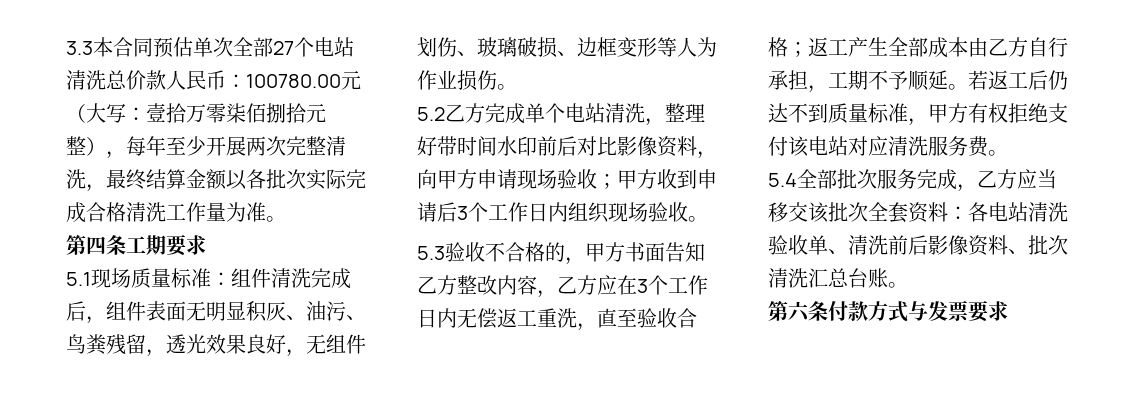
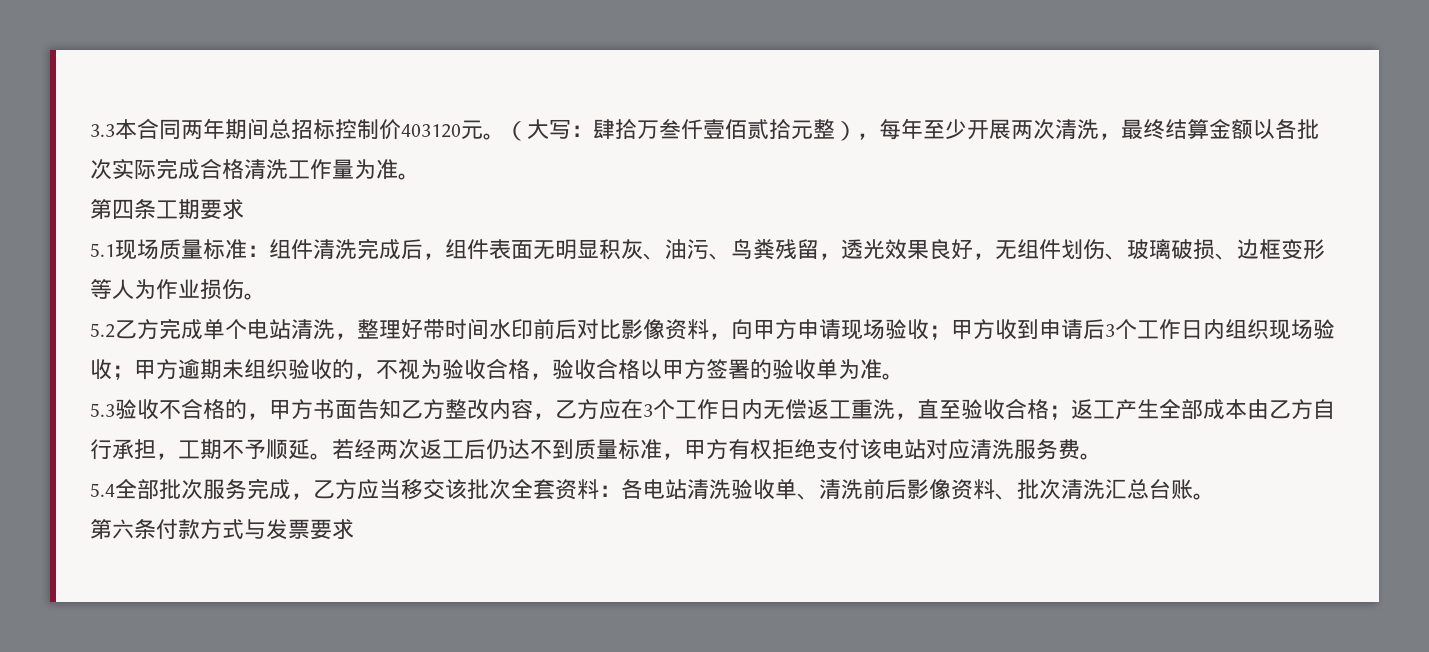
- 3.3本合同预估单次全部27个电站清洗总价款人民币：100780.00元（大写：壹拾万零柒佰捌拾元整），每年至少开展两次完整清洗，最终结算金额以各批次实际完成合格清洗工作量为准。
+ 3.3本合同两年期间总招标控制价403120元。（大写：肆拾万叁仟壹佰贰拾元整），每年至少开展两次清洗，最终结算金额以各批次实际完成合格清洗工作量为准。
- 5.2乙方完成单个电站清洗，整理好带时间水印前后对比影像资料，向甲方申请现场验收；甲方收到申请后3个工作日内组织现场验收。
+ 5.2乙方完成单个电站清洗，整理好带时间水印前后对比影像资料，向甲方申请现场验收；甲方收到申请后3个工作日内组织现场验收；甲方逾期未组织验收的，不视为验收合格，验收合格以甲方签署的验收单为准。
- 若返工后仍达不到质量标准，甲方有权拒绝支付该电站对应清洗服务费。
+ 若经两次返工后仍达不到质量标准，甲方有权拒绝支付该电站对应清洗服务费。

